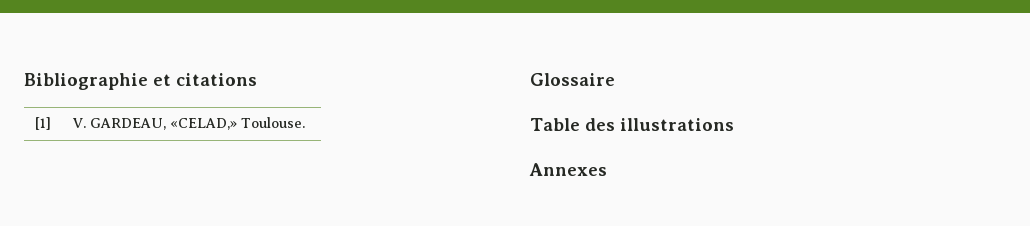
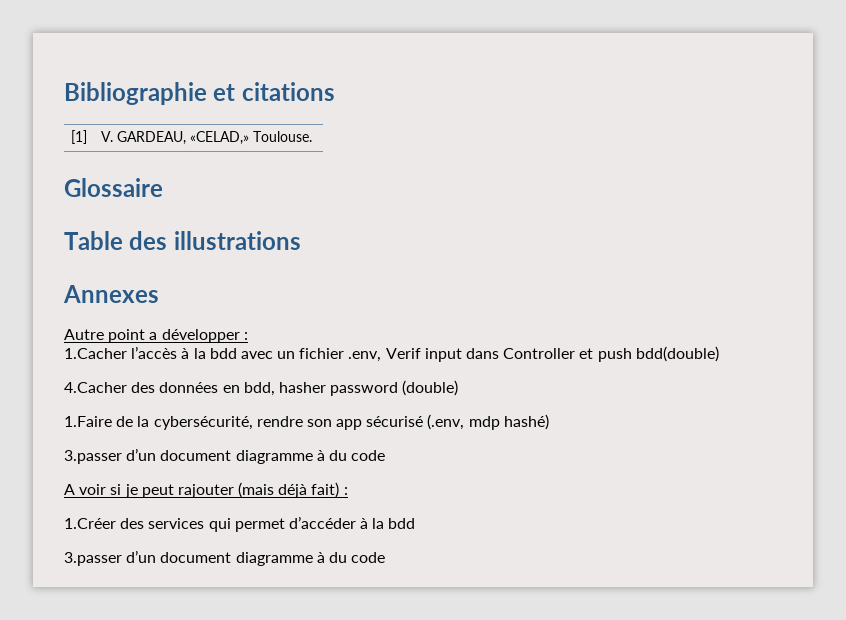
+ Autre point a développer :
+ 1.Cacher l’accès à la bdd avec un fichier .env, Verif input dans Controller et push bdd(double)
+ 4.Cacher des données en bdd, hasher password (double)
+ 1.Faire de la cybersécurité, rendre son app sécurisé (.env, mdp hashé)
+ 3.passer d’un document diagramme à du code
+ A voir si je peut rajouter (mais déjà fait) :
+ 1.Créer des services qui permet d’accéder à la bdd
+ 3.passer d’un document diagramme à du code

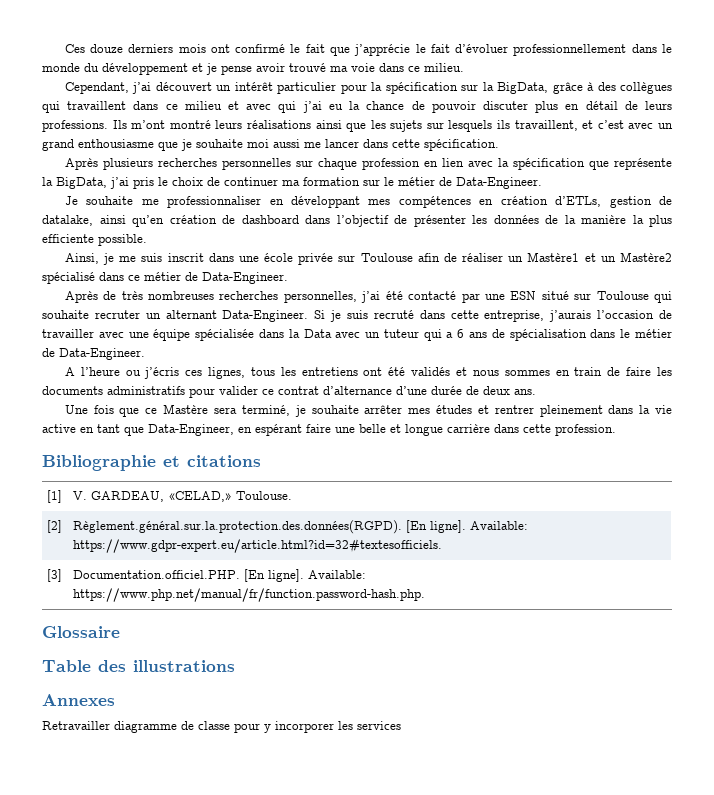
+ Ces douze derniers mois ont confirmé le fait que j’apprécie le fait d’évoluer professionnellement dans le monde du développement et je pense avoir trouvé ma voie dans ce milieu.
+ Cependant, j’ai découvert un intérêt particulier pour la spécification sur la BigData, grâce à des collègues qui travaillent dans ce milieu et avec qui j’ai eu la chance de pouvoir discuter plus en détail de leurs professions. Ils m’ont montré leurs réalisations ainsi que les sujets sur lesquels ils travaillent, et c’est avec un grand enthousiasme que je souhaite moi aussi me lancer dans cette spécification.
+ Après plusieurs recherches personnelles sur chaque profession en lien avec la spécification que représente la BigData, j’ai pris le choix de continuer ma formation sur le métier de Data-Engineer.
+ Je souhaite me professionnaliser en développant mes compétences en création d’ETLs, gestion de datalake, ainsi qu’en création de dashboard dans l’objectif de présenter les données de la manière la plus efficiente possible.
+ Ainsi, je me suis inscrit dans une école privée sur Toulouse afin de réaliser un Mastère1 et un Mastère2 spécialisé dans ce métier de Data-Engineer.
+ Après de très nombreuses recherches personnelles, j’ai été contacté par une ESN situé sur Toulouse qui souhaite recruter un alternant Data-Engineer. Si je suis recruté dans cette entreprise, j’aurais l’occasion de travailler avec une équipe spécialisée dans la Data avec un tuteur qui a 6 ans de spécialisation dans le métier de Data-Engineer.
+ A l’heure ou j’écris ces lignes, tous les entretiens ont été validés et nous sommes en train de faire les documents administratifs pour valider ce contrat d’alternance d’une durée de deux ans.
+ Une fois que ce Mastère sera terminé, je souhaite arrêter mes études et rentrer pleinement dans la vie active en tant que Data-Engineer, en espérant faire une belle et longue carrière dans cette profession.
+ [2] | Règlement.général.sur.la.protection.des.données(RGPD). [En ligne]. Available: https://www.gdpr-expert.eu/article.html?id=32#textesofficiels.
+ [3] | Documentation.officiel.PHP. [En ligne]. Available: https://www.php.net/manual/fr/function.password-hash.php.
- Autre point a développer :
- 1.Cacher l’accès à la bdd avec un fichier .env, Verif input dans Controller et push bdd(double)
- 4.Cacher des données en bdd, hasher password (double)
- 1.Faire de la cybersécurité, rendre son app sécurisé (.env, mdp hashé)
- 3.passer d’un document diagramme à du code
- A voir si je peut rajouter (mais déjà fait) :
- 1.Créer des services qui permet d’accéder à la bdd
- 3.passer d’un document diagramme à du code
+ Retravailler diagramme de classe pour y incorporer les services

